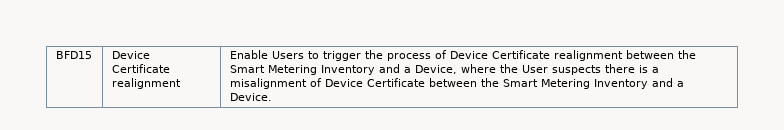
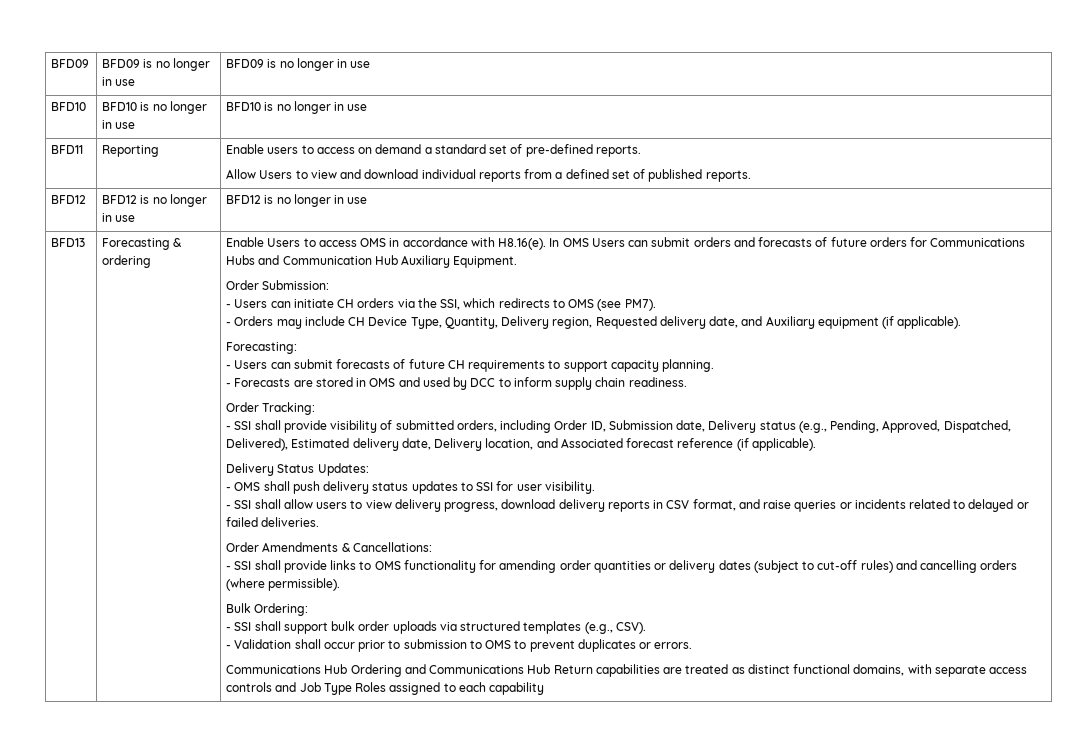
- BFD15 | Device Certificate realignment | Enable Users to trigger the process of Device Certificate realignment between the Smart Metering Inventory and a Device, where the User suspects there is a misalignment of Device Certificate between the Smart Metering Inventory and a Device.
+ BFD09 | BFD09 is no longer in use | BFD09 is no longer in use
+ BFD10 | BFD10 is no longer in use | BFD10 is no longer in use
+ BFD11 | Reporting | Enable users to access on demand a standard set of pre-defined reports.
+ Allow Users to view and download individual reports from a defined set of published reports.
+ BFD12 | BFD12 is no longer in use | BFD12 is no longer in use
+ BFD13 | Forecasting & ordering | Enable Users to access OMS in accordance with H8.16(e). In OMS Users can submit orders and forecasts of future orders for Communications Hubs and Communication Hub Auxiliary Equipment.
+ Order Submission:
+ - Users can initiate CH orders via the SSI, which redirects to OMS (see PM7).
+ - Orders may include CH Device Type, Quantity, Delivery region, Requested delivery date, and Auxiliary equipment (if applicable).
+ Forecasting:
+ - Users can submit forecasts of future CH requirements to support capacity planning.
+ - Forecasts are stored in OMS and used by DCC to inform supply chain readiness.
+ Order Tracking:
+ - SSI shall provide visibility of submitted orders, including Order ID, Submission date, Delivery status (e.g., Pending, Approved, Dispatched, Delivered), Estimated delivery date, Delivery location, and Associated forecast reference (if applicable).
+ Delivery Status Updates:
+ - OMS shall push delivery status updates to SSI for user visibility.
+ - SSI shall allow users to view delivery progress, download delivery reports in CSV format, and raise queries or incidents related to delayed or failed deliveries.
+ Order Amendments & Cancellations:
+ - SSI shall provide links to OMS functionality for amending order quantities or delivery dates (subject to cut-off rules) and cancelling orders (where permissible).
+ Bulk Ordering:
+ - SSI shall support bulk order uploads via structured templates (e.g., CSV).
+ - Validation shall occur prior to submission to OMS to prevent duplicates or errors.
+ Communications Hub Ordering and Communications Hub Return capabilities are treated as distinct functional domains, with separate access controls and Job Type Roles assigned to each capability

